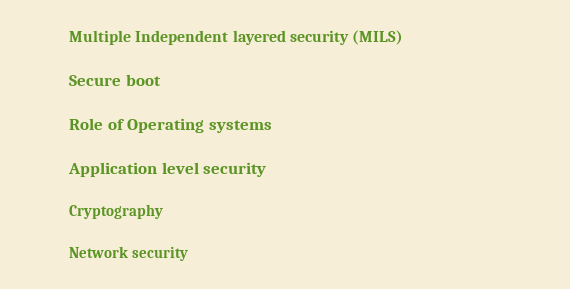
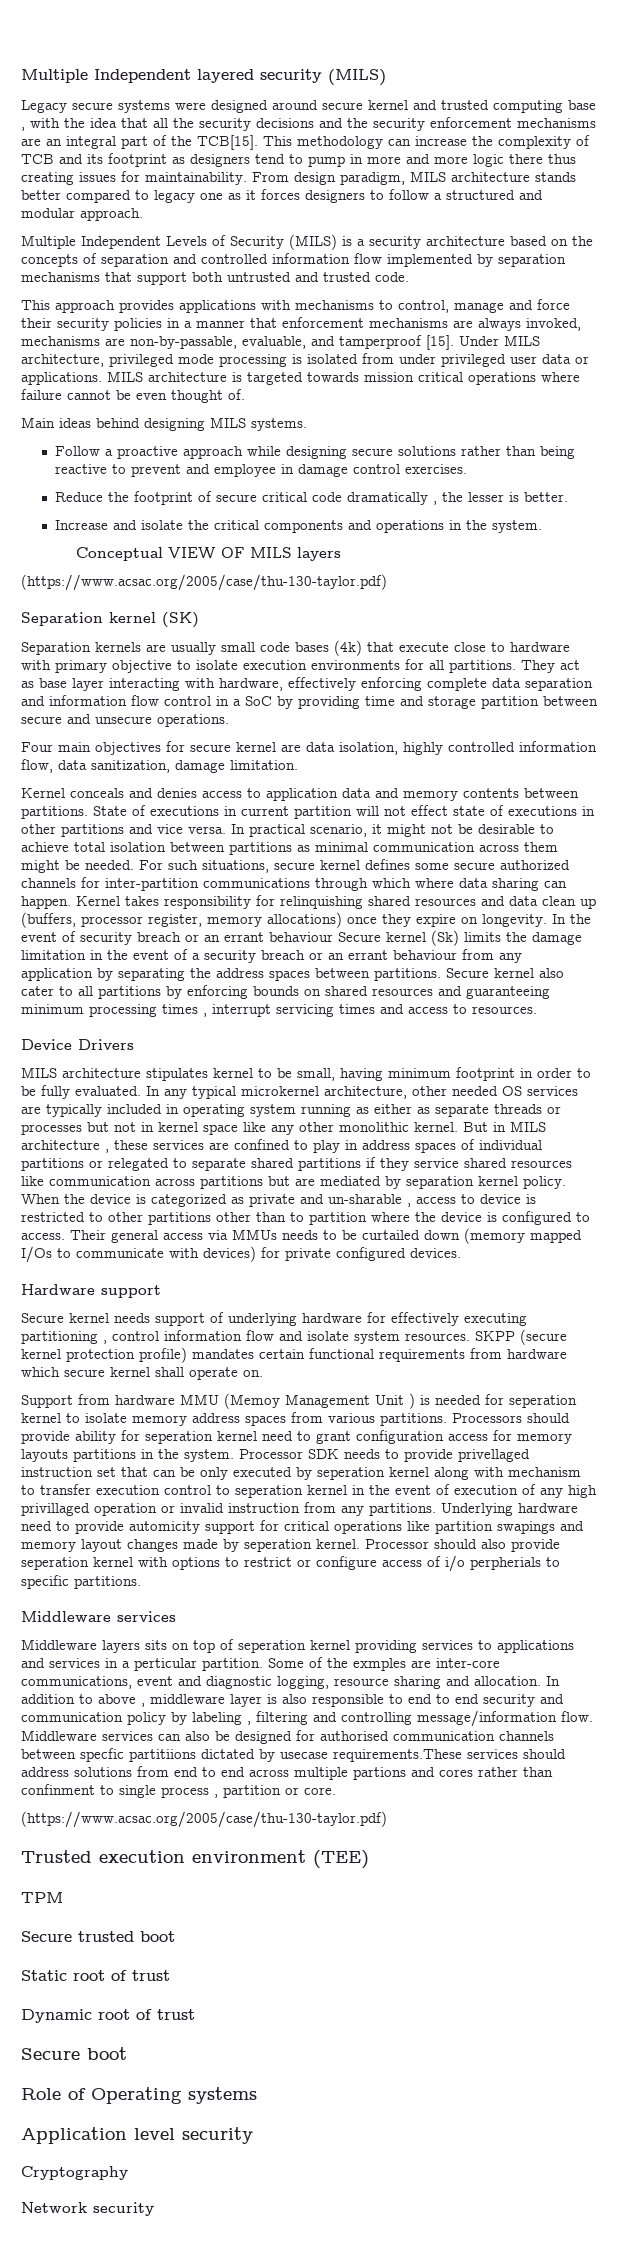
+ Legacy secure systems were designed around secure kernel and trusted computing base , with the idea that all the security decisions and the security enforcement mechanisms are an integral part of the TCB[15]. This methodology can increase the complexity of TCB and its footprint as designers tend to pump in more and more logic there thus creating issues for maintainability. From design paradigm, MILS architecture stands better compared to legacy one as it forces designers to follow a structured and modular approach.
+ Multiple Independent Levels of Security (MILS) is a security architecture based on the concepts of separation and controlled information flow implemented by separation mechanisms that support both untrusted and trusted code.
+ This approach provides applications with mechanisms to control, manage and force their security policies in a manner that enforcement mechanisms are always invoked, mechanisms are non-by-passable, evaluable, and tamperproof [15]. Under MILS architecture, privileged mode processing is isolated from under privileged user data or applications. MILS architecture is targeted towards mission critical operations where failure cannot be even thought of.
+ Main ideas behind designing MILS systems.
+ Follow a proactive approach while designing secure solutions rather than being reactive to prevent and employee in damage control exercises.
+ Reduce the footprint of secure critical code dramatically , the lesser is better.
+ Increase and isolate the critical components and operations in the system.
+ Conceptual VIEW OF MILS layers
+ (https://www.acsac.org/2005/case/thu-130-taylor.pdf)
+ Separation kernel (SK)
+ Separation kernels are usually small code bases (4k) that execute close to hardware with primary objective to isolate execution environments for all partitions. They act as base layer interacting with hardware, effectively enforcing complete data separation and information flow control in a SoC by providing time and storage partition between secure and unsecure operations.
+ Four main objectives for secure kernel are data isolation, highly controlled information flow, data sanitization, damage limitation.
+ Kernel conceals and denies access to application data and memory contents between partitions. State of executions in current partition will not effect state of executions in other partitions and vice versa. In practical scenario, it might not be desirable to achieve total isolation between partitions as minimal communication across them might be needed. For such situations, secure kernel defines some secure authorized channels for inter-partition communications through which where data sharing can happen. Kernel takes responsibility for relinquishing shared resources and data clean up (buffers, processor register, memory allocations) once they expire on longevity. In the event of security breach or an errant behaviour Secure kernel (Sk) limits the damage limitation in the event of a security breach or an errant behaviour from any application by separating the address spaces between partitions. Secure kernel also cater to all partitions by enforcing bounds on shared resources and guaranteeing minimum processing times , interrupt servicing times and access to resources.
+ Device Drivers
+ MILS architecture stipulates kernel to be small, having minimum footprint in order to be fully evaluated. In any typical microkernel architecture, other needed OS services are typically included in operating system running as either as separate threads or processes but not in kernel space like any other monolithic kernel. But in MILS architecture , these services are confined to play in address spaces of individual partitions or relegated to separate shared partitions if they service shared resources like communication across partitions but are mediated by separation kernel policy. When the device is categorized as private and un-sharable , access to device is restricted to other partitions other than to partition where the device is configured to access. Their general access via MMUs needs to be curtailed down (memory mapped I/Os to communicate with devices) for private configured devices.
+ Hardware support
+ Secure kernel needs support of underlying hardware for effectively executing partitioning , control information flow and isolate system resources. SKPP (secure kernel protection profile) mandates certain functional requirements from hardware which secure kernel shall operate on.
+ Support from hardware MMU (Memoy Management Unit ) is needed for seperation kernel to isolate memory address spaces from various partitions. Processors should provide ability for seperation kernel need to grant configuration access for memory layouts partitions in the system. Processor SDK needs to provide privellaged instruction set that can be only executed by seperation kernel along with mechanism to transfer execution control to seperation kernel in the event of execution of any high privillaged operation or invalid instruction from any partitions. Underlying hardware need to provide automicity support for critical operations like partition swapings and memory layout changes made by seperation kernel. Processor should also provide seperation kernel with options to restrict or configure access of i/o perpherials to specific partitions.
+ Middleware services
+ Middleware layers sits on top of seperation kernel providing services to applications and services in a perticular partition. Some of the exmples are inter-core communications, event and diagnostic logging, resource sharing and allocation. In addition to above , middleware layer is also responsible to end to end security and communication policy by labeling , filtering and controlling message/information flow. Middleware services can also be designed for authorised communication channels between specfic partitiions dictated by usecase requirements.These services should address solutions from end to end across multiple partions and cores rather than confinment to single process , partition or core.
+ (https://www.acsac.org/2005/case/thu-130-taylor.pdf)
+ Trusted execution environment (TEE)
+ TPM
+ Secure trusted boot
+ Static root of trust
+ Dynamic root of trust

